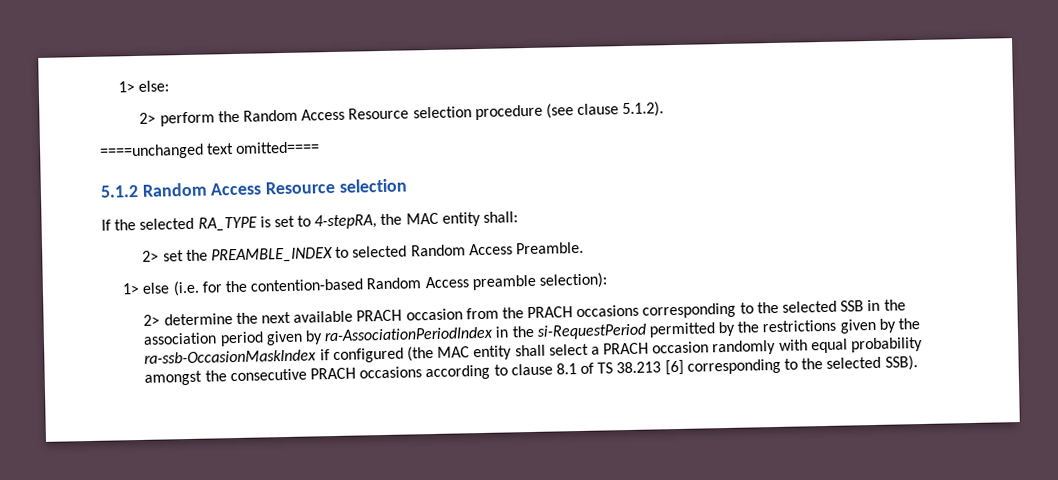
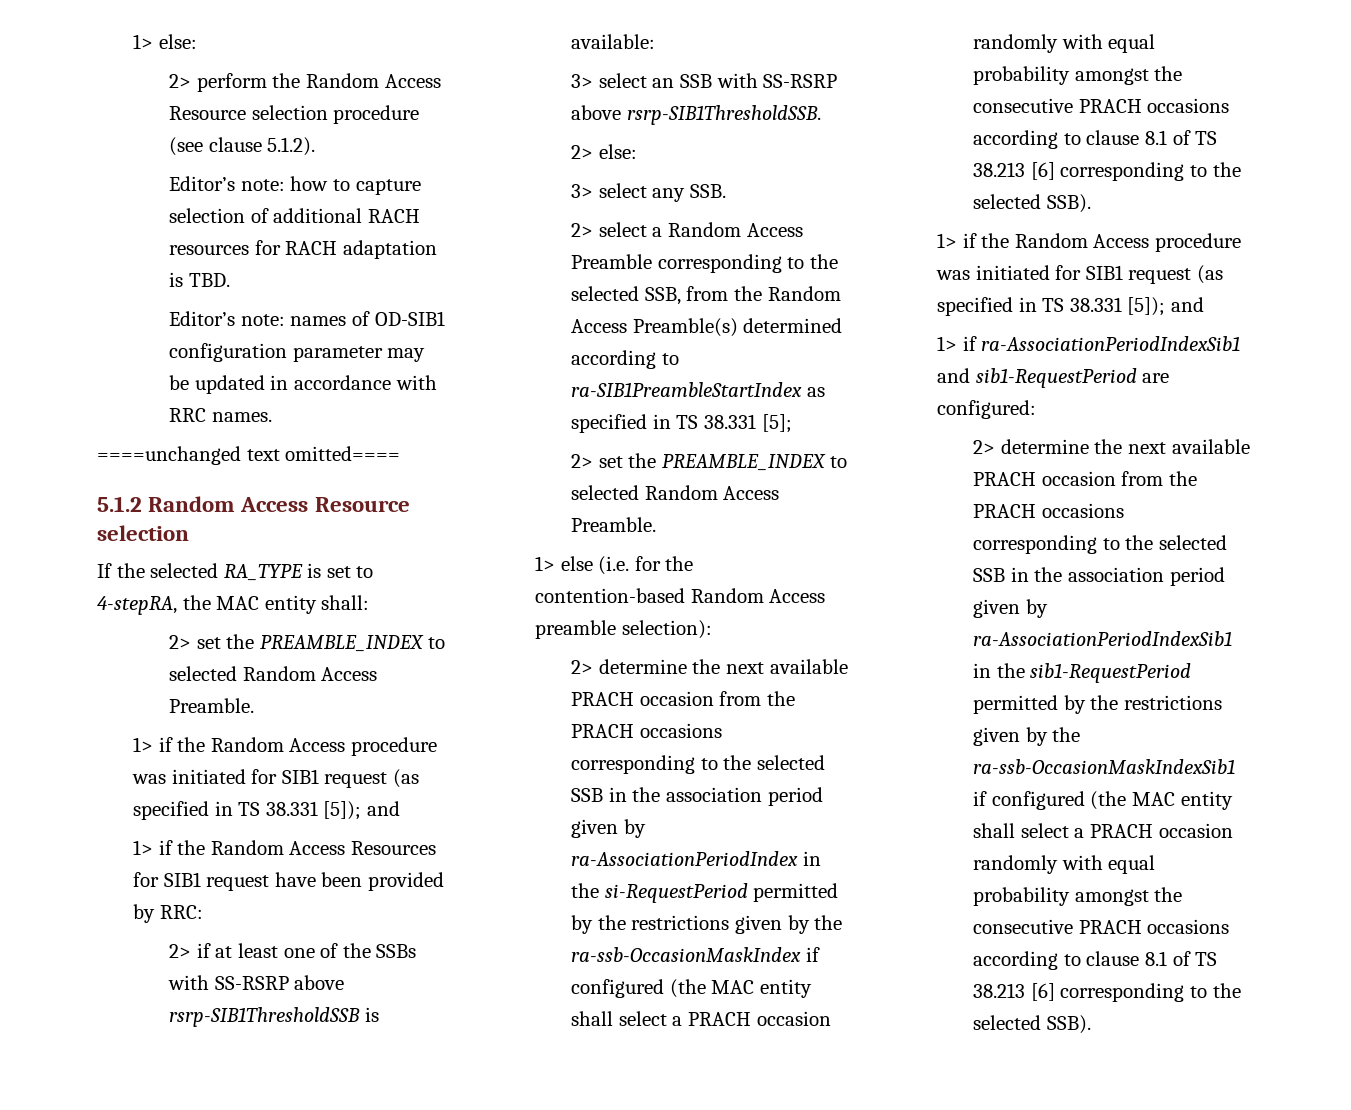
+ Editor’s note: how to capture selection of additional RACH resources for RACH adaptation is TBD.
+ Editor’s note: names of OD-SIB1 configuration parameter may be updated in accordance with RRC names.
  If the selected RA_TYPE is set to 4-stepRA, the MAC entity shall:
+ 2> set the PREAMBLE_INDEX to selected Random Access Preamble.
+ 1> if the Random Access procedure was initiated for SIB1 request (as specified in TS 38.331 [5]); and
+ 1> if the Random Access Resources for SIB1 request have been provided by RRC:
+ 2> if at least one of the SSBs with SS-RSRP above rsrp-SIB1ThresholdSSB is available:
+ 3> select an SSB with SS-RSRP above rsrp-SIB1ThresholdSSB.
+ 2> else:
+ 3> select any SSB.
+ 2> select a Random Access Preamble corresponding to the selected SSB, from the Random Access Preamble(s) determined according to ra-SIB1PreambleStartIndex as specified in TS 38.331 [5];
  2> determine the next available PRACH occasion from the PRACH occasions corresponding to the selected SSB in the association period given by ra-AssociationPeriodIndex in the si-RequestPeriod permitted by the restrictions given by the ra-ssb-OccasionMaskIndex if configured (the MAC entity shall select a PRACH occasion randomly with equal probability amongst the consecutive PRACH occasions according to clause 8.1 of TS 38.213 [6] corresponding to the selected SSB).
+ 1> if the Random Access procedure was initiated for SIB1 request (as specified in TS 38.331 [5]); and
+ 1> if ra-AssociationPeriodIndexSib1 and sib1-RequestPeriod are configured:
+ 2> determine the next available PRACH occasion from the PRACH occasions corresponding to the selected SSB in the association period given by ra-AssociationPeriodIndexSib1 in the sib1-RequestPeriod permitted by the restrictions given by the ra-ssb-OccasionMaskIndexSib1 if configured (the MAC entity shall select a PRACH occasion randomly with equal probability amongst the consecutive PRACH occasions according to clause 8.1 of TS 38.213 [6] corresponding to the selected SSB).

